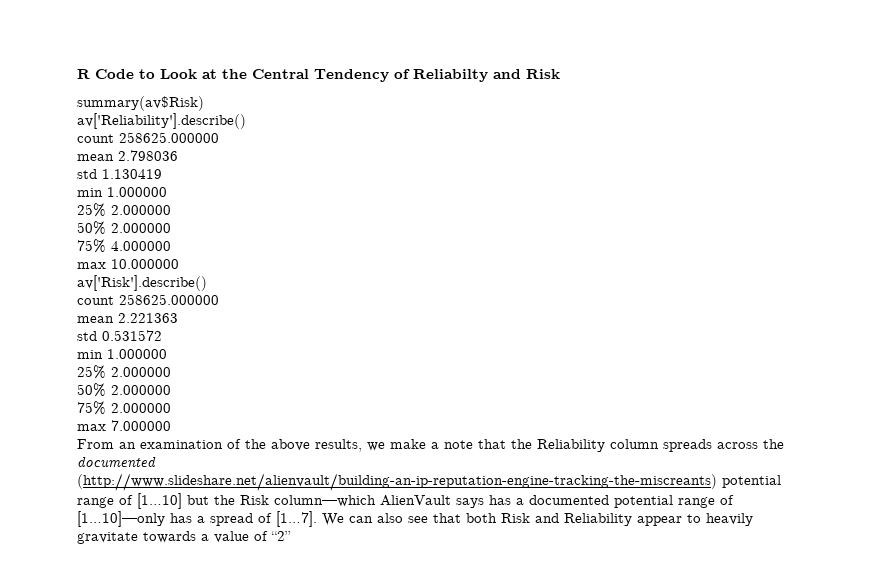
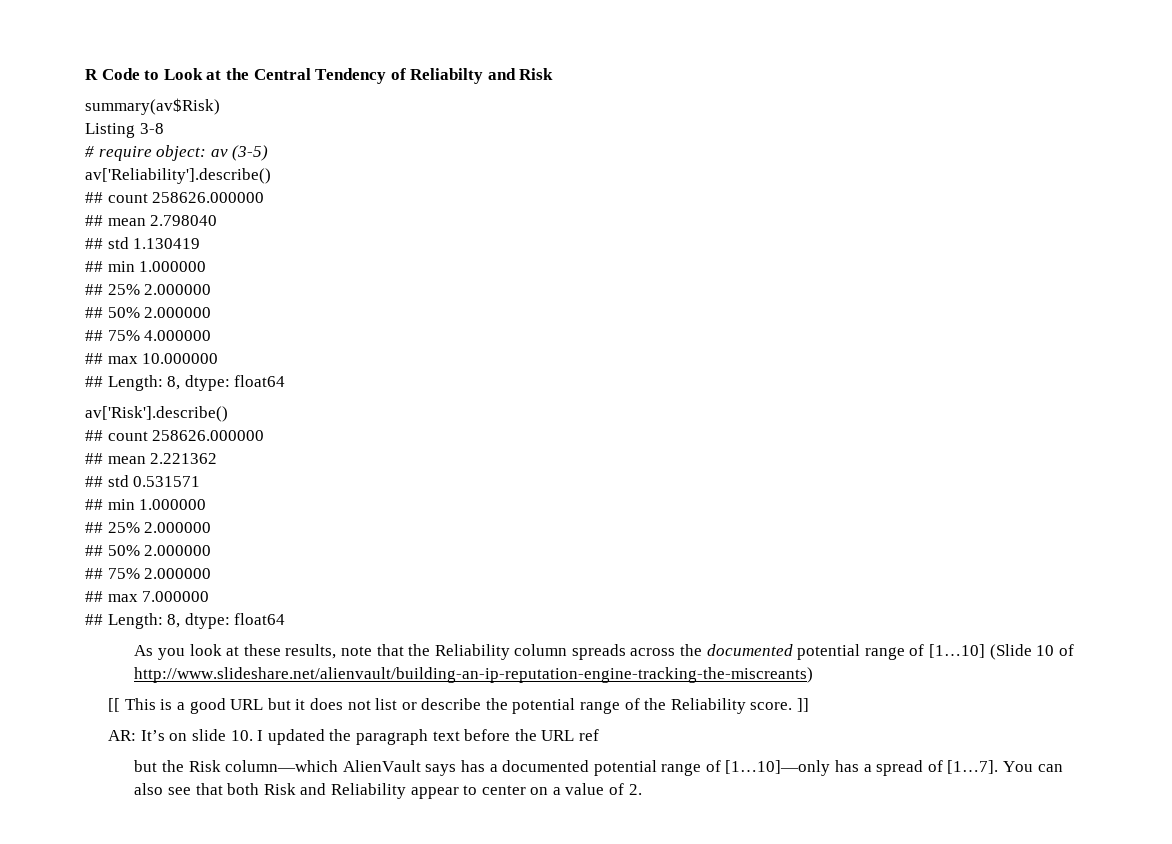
+ Listing 3-8
+ # require object: av (3-5)
  av['Reliability'].describe()
- count 258625.000000
- mean 2.798036
- std 1.130419
- min 1.000000
- 25% 2.000000
- 50% 2.000000
- 75% 4.000000
+ ## count 258626.000000
+ ## mean 2.798040
+ ## std 1.130419
+ ## min 1.000000
+ ## 25% 2.000000
+ ## 50% 2.000000
+ ## 75% 4.000000
- max 10.000000
+ ## max 10.000000
+ ## Length: 8, dtype: float64
  av['Risk'].describe()
- count 258625.000000
- mean 2.221363
- std 0.531572
- min 1.000000
- 25% 2.000000
- 50% 2.000000
- 75% 2.000000
+ ## count 258626.000000
+ ## mean 2.221362
+ ## std 0.531571
+ ## min 1.000000
+ ## 25% 2.000000
+ ## 50% 2.000000
+ ## 75% 2.000000
- max 7.000000
- From an examination of the above results, we make a note that the Reliability column spreads across the documented (http://www.slideshare.net/alienvault/building-an-ip-reputation-engine-tracking-the-miscreants) potential range of [1…10] but the Risk column—which AlienVault says has a documented potential range of [1…10]—only has a spread of [1…7].
+ ## max 7.000000
+ ## Length: 8, dtype: float64
+ As you look at these results, note that the Reliability column spreads across the documented potential range of [1…10] (Slide 10 of http://www.slideshare.net/alienvault/building-an-ip-reputation-engine-tracking-the-miscreants)
+ [[ This is a good URL but it does not list or describe the potential range of the Reliability score. ]]
+ AR: It’s on slide 10. I updated the paragraph text before the URL ref
+ but the Risk column—which AlienVault says has a documented potential range of [1…10]—only has a spread of [1…7].
- We can also see that both Risk and Reliability appear to heavily gravitate towards a value of “2”
+ You can also see that both Risk and Reliability appear to center on a value of 2.

